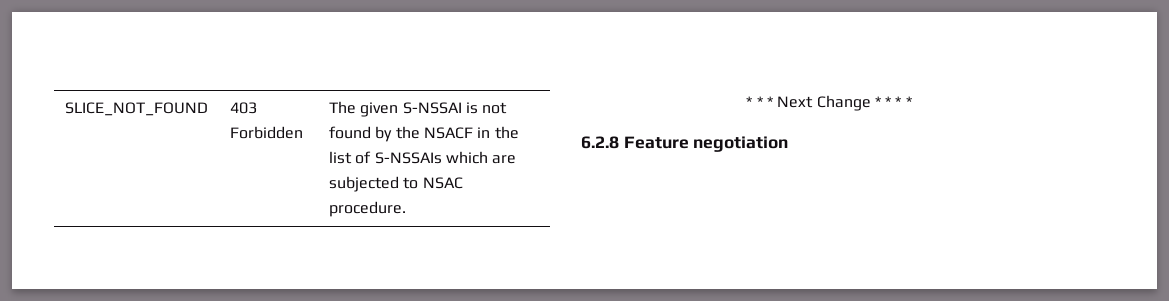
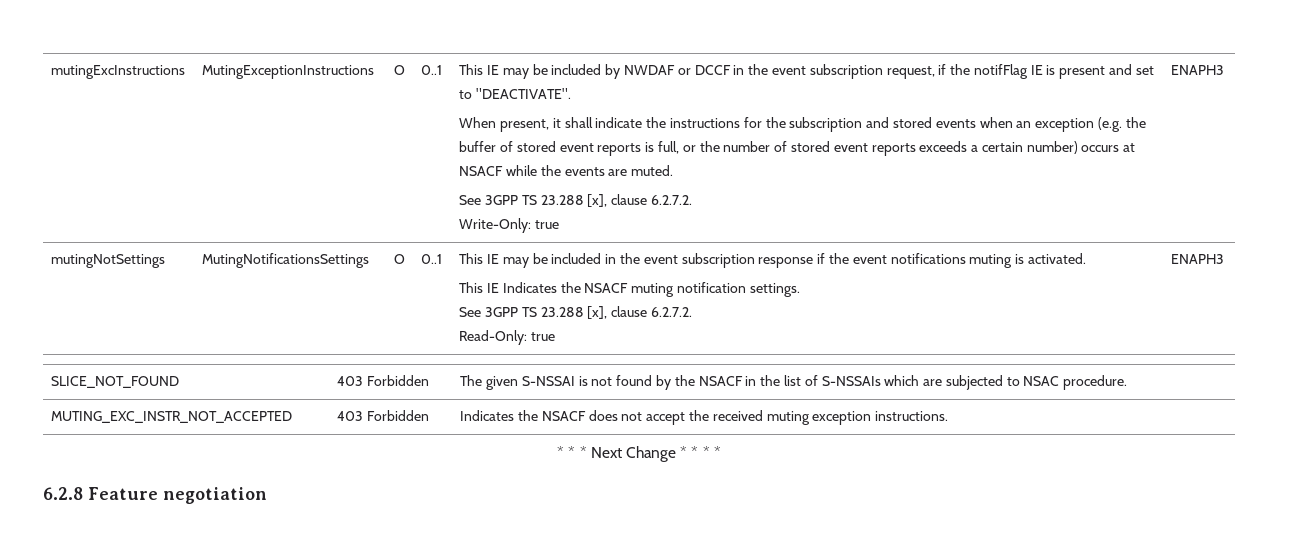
+ mutingExcInstructions | MutingExceptionInstructions | O | 0..1 | This IE may be included by NWDAF or DCCF in the event subscription request, if the notifFlag IE is present and set to "DEACTIVATE".
+ When present, it shall indicate the instructions for the subscription and stored events when an exception (e.g. the buffer of stored event reports is full, or the number of stored event reports exceeds a certain number) occurs at NSACF while the events are muted.
+ See 3GPP TS 23.288 [x], clause 6.2.7.2.
+ Write-Only: true | ENAPH3
+ mutingNotSettings | MutingNotificationsSettings | O | 0..1 | This IE may be included in the event subscription response if the event notifications muting is activated.
+ This IE Indicates the NSACF muting notification settings.
+ See 3GPP TS 23.288 [x], clause 6.2.7.2.
+ Read-Only: true | ENAPH3
+ MUTING_EXC_INSTR_NOT_ACCEPTED | 403 Forbidden | Indicates the NSACF does not accept the received muting exception instructions.

